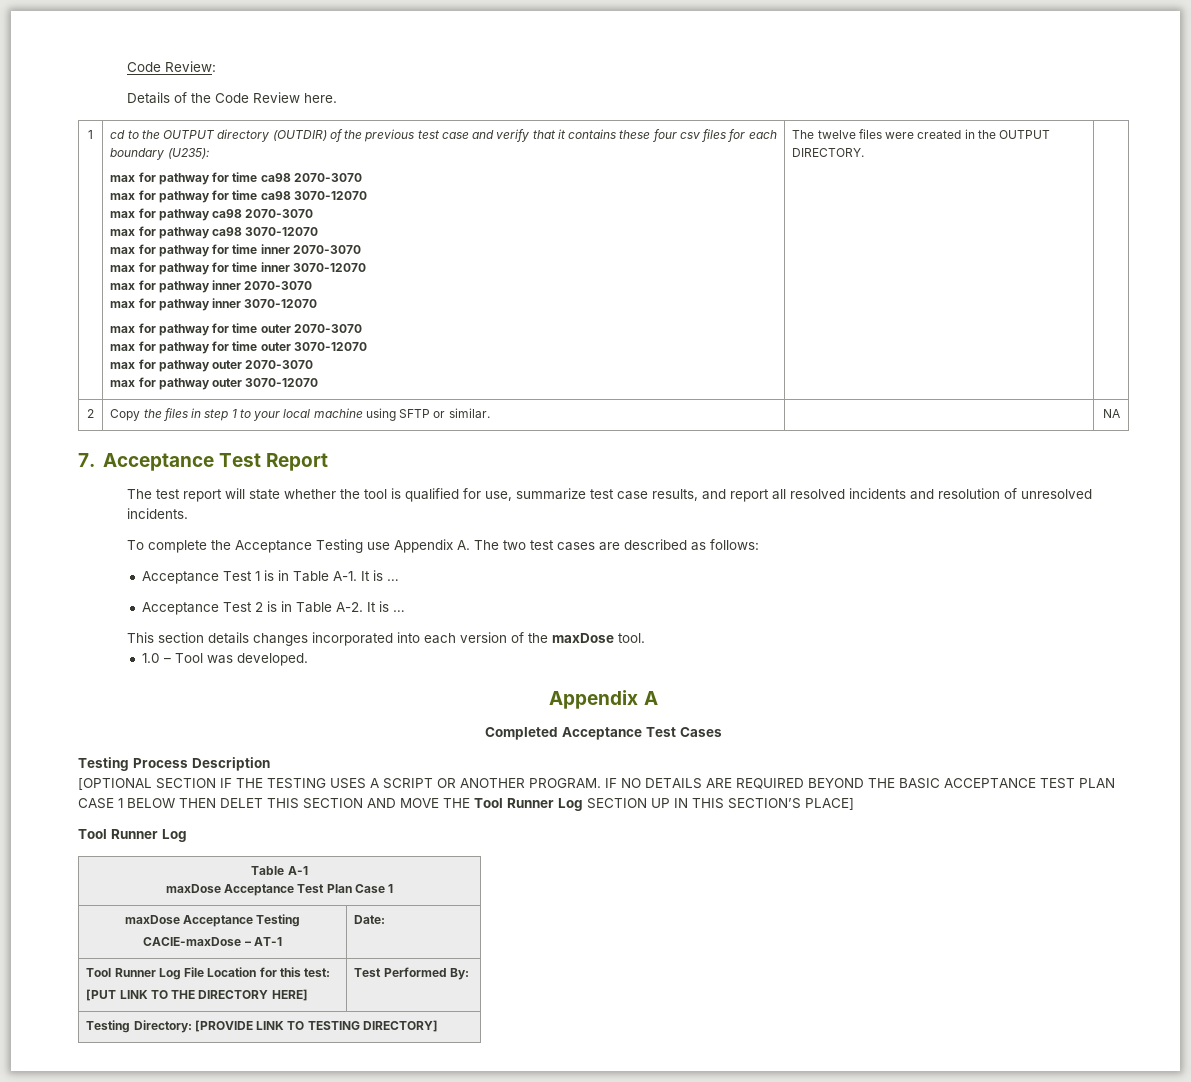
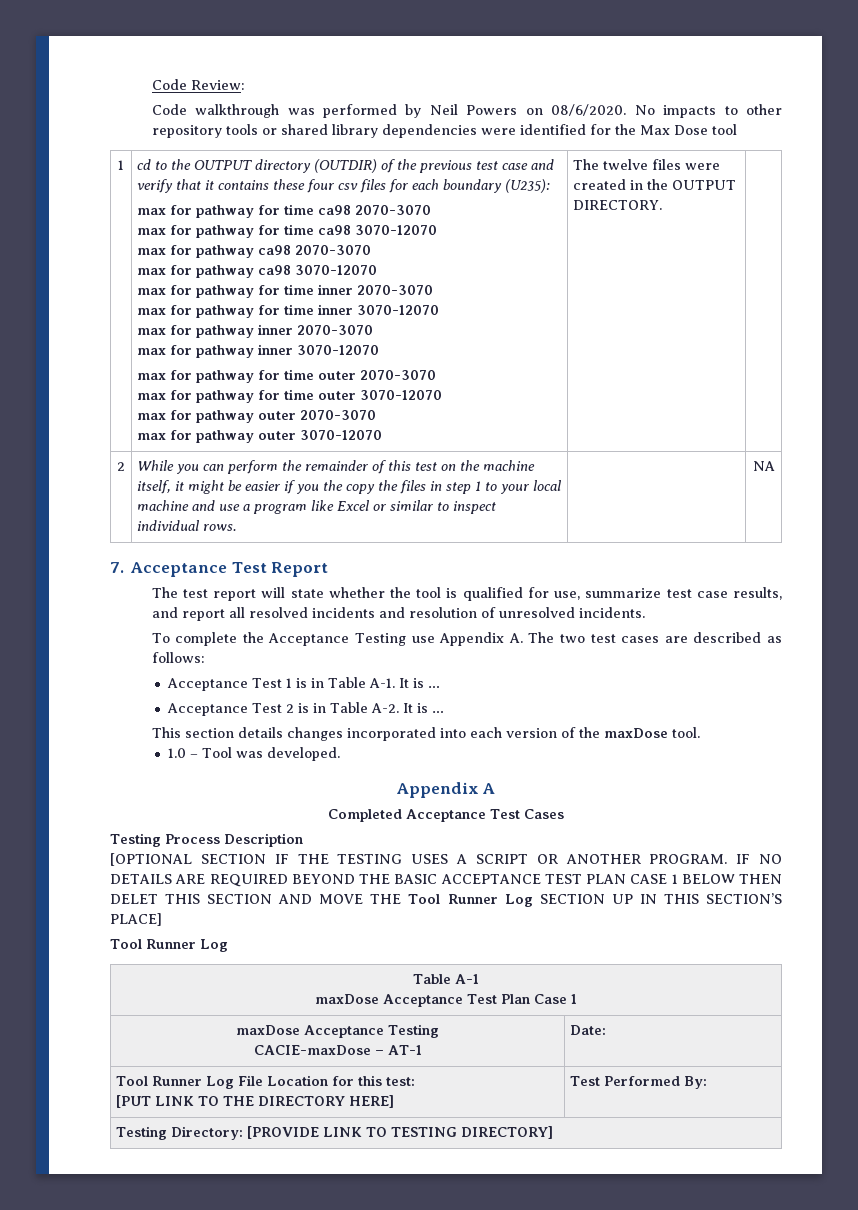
- Details of the Code Review here.
+ Code walkthrough was performed by Neil Powers on 08/6/2020. No impacts to other repository tools or shared library dependencies were identified for the Max Dose tool
- Copy the files in step 1 to your local machine using SFTP or similar.
+ While you can perform the remainder of this test on the machine itself, it might be easier if you the copy the files in step 1 to your local machine and use a program like Excel or similar to inspect individual rows.

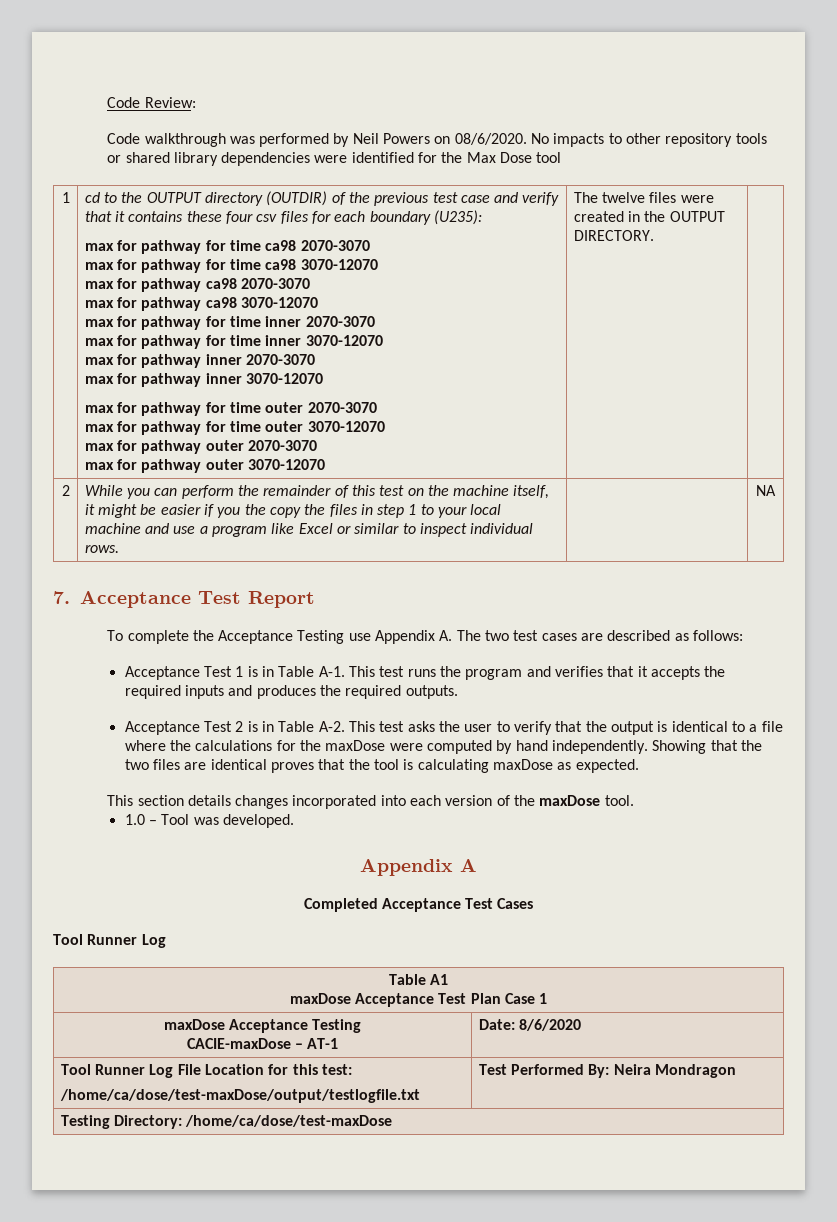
- The test report will state whether the tool is qualified for use, summarize test case results, and report all resolved incidents and resolution of unresolved incidents.
- Acceptance Test 1 is in Table A-1. It is …
+ Acceptance Test 1 is in Table A-1. This test runs the program and verifies that it accepts the required inputs and produces the required outputs.
- Acceptance Test 2 is in Table A-2. It is …
+ Acceptance Test 2 is in Table A-2. This test asks the user to verify that the output is identical to a file where the calculations for the maxDose were computed by hand independently. Showing that the two files are identical proves that the tool is calculating maxDose as expected.
- Testing Process Description
- [OPTIONAL SECTION IF THE TESTING USES A SCRIPT OR ANOTHER PROGRAM. IF NO DETAILS ARE REQUIRED BEYOND THE BASIC ACCEPTANCE TEST PLAN CASE 1 BELOW THEN DELET THIS SECTION AND MOVE THE Tool Runner Log SECTION UP IN THIS SECTION’S PLACE]
- Table A-1
+ Table A1
  maxDose Acceptance Testing
- CACIE-maxDose – AT-1 | Date:
+ CACIE-maxDose – AT-1 | Date: 8/6/2020
  Tool Runner Log File Location for this test:
- [PUT LINK TO THE DIRECTORY HERE] | Test Performed By:
+ /home/ca/dose/test-maxDose/output/testlogfile.txt | Test Performed By: Neira Mondragon
- Testing Directory: [PROVIDE LINK TO TESTING DIRECTORY]
+ Testing Directory: /home/ca/dose/test-maxDose

